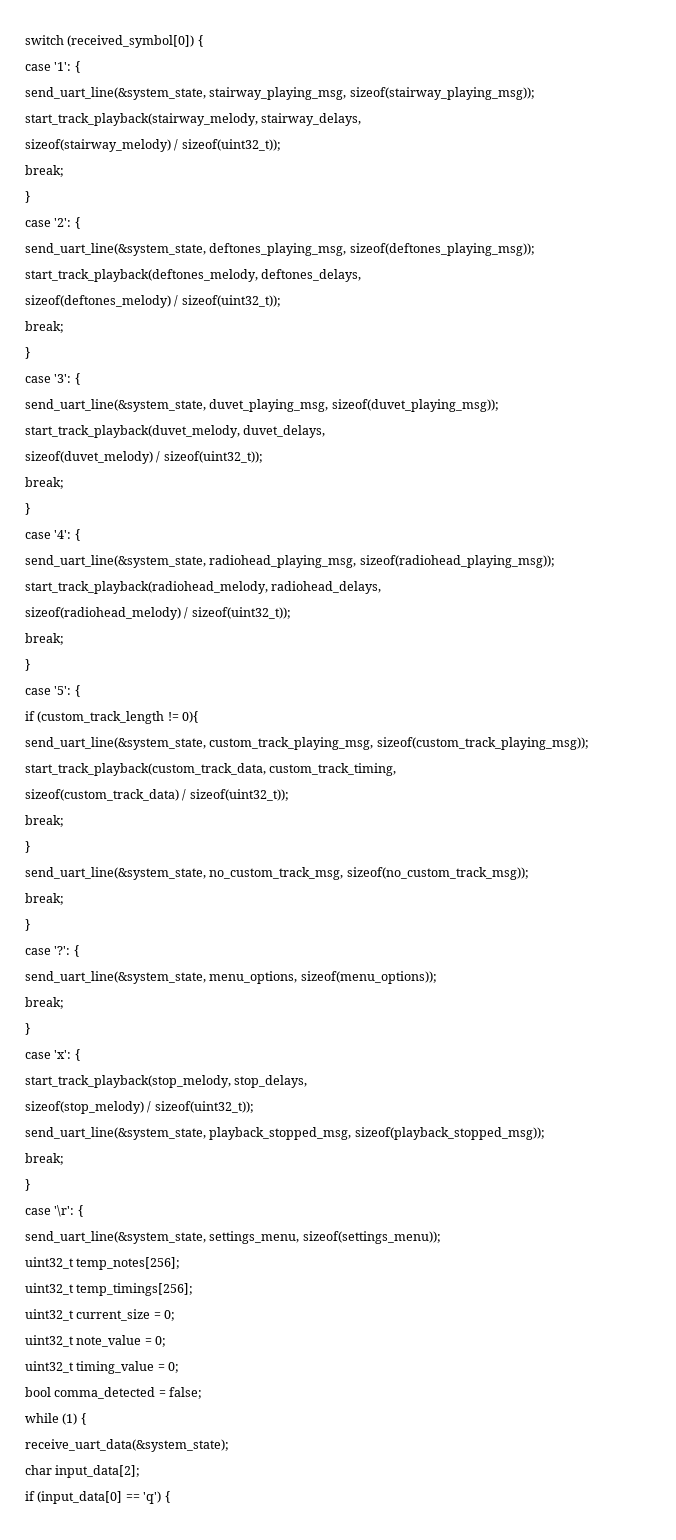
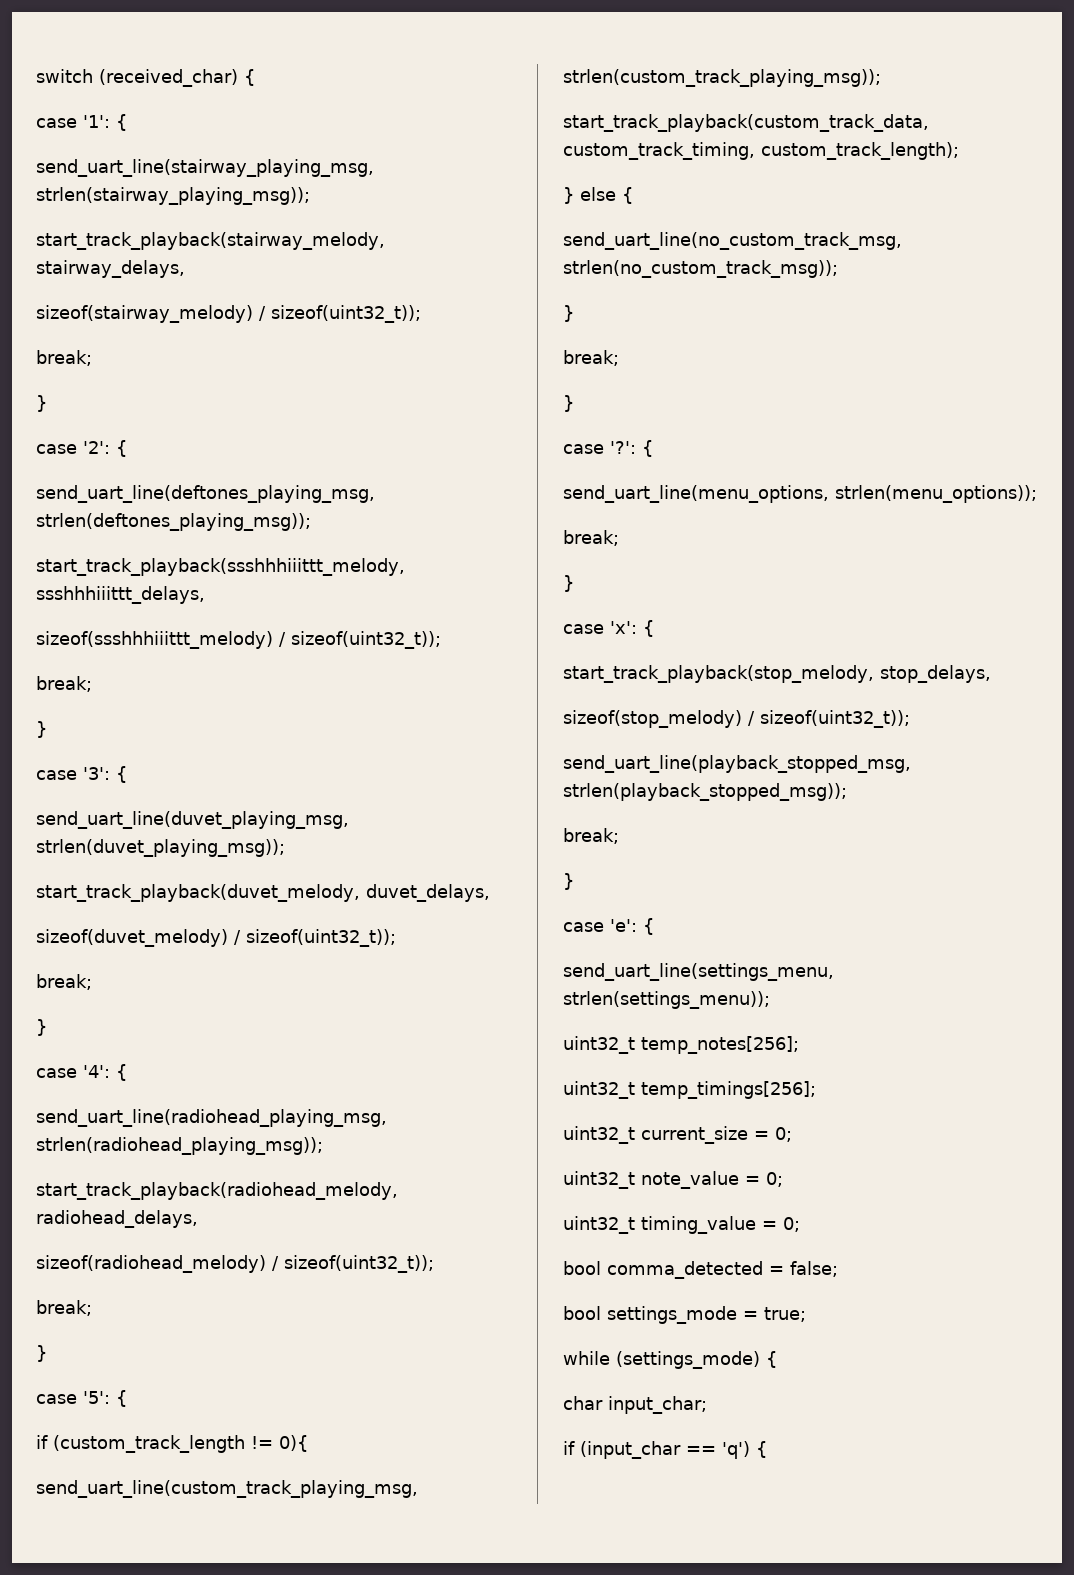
- switch (received_symbol[0]) {
+ switch (received_char) {
- send_uart_line(&system_state, stairway_playing_msg, sizeof(stairway_playing_msg));
+ send_uart_line(stairway_playing_msg, strlen(stairway_playing_msg));
- send_uart_line(&system_state, deftones_playing_msg, sizeof(deftones_playing_msg));
- start_track_playback(deftones_melody, deftones_delays,
- sizeof(deftones_melody) / sizeof(uint32_t));
+ send_uart_line(deftones_playing_msg, strlen(deftones_playing_msg));
+ start_track_playback(ssshhhiiittt_melody, ssshhhiiittt_delays,
+ sizeof(ssshhhiiittt_melody) / sizeof(uint32_t));
- send_uart_line(&system_state, duvet_playing_msg, sizeof(duvet_playing_msg));
+ send_uart_line(duvet_playing_msg, strlen(duvet_playing_msg));
- send_uart_line(&system_state, radiohead_playing_msg, sizeof(radiohead_playing_msg));
+ send_uart_line(radiohead_playing_msg, strlen(radiohead_playing_msg));
- send_uart_line(&system_state, custom_track_playing_msg, sizeof(custom_track_playing_msg));
+ send_uart_line(custom_track_playing_msg, strlen(custom_track_playing_msg));
- start_track_playback(custom_track_data, custom_track_timing,
- sizeof(custom_track_data) / sizeof(uint32_t));
- break;
+ start_track_playback(custom_track_data, custom_track_timing, custom_track_length);
+ } else {
+ send_uart_line(no_custom_track_msg, strlen(no_custom_track_msg));
  }
- send_uart_line(&system_state, no_custom_track_msg, sizeof(no_custom_track_msg));
- send_uart_line(&system_state, menu_options, sizeof(menu_options));
+ send_uart_line(menu_options, strlen(menu_options));
- send_uart_line(&system_state, playback_stopped_msg, sizeof(playback_stopped_msg));
+ send_uart_line(playback_stopped_msg, strlen(playback_stopped_msg));
  break;
  }
- case '\r': {
- send_uart_line(&system_state, settings_menu, sizeof(settings_menu));
+ case 'e': {
+ send_uart_line(settings_menu, strlen(settings_menu));
+ bool settings_mode = true;
- while (1) {
- receive_uart_data(&system_state);
+ while (settings_mode) {
- char input_data[2];
- if (input_data[0] == 'q') {
+ char input_char;
+ if (input_char == 'q') {

